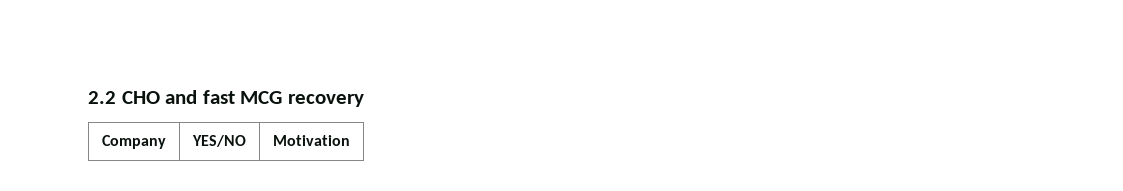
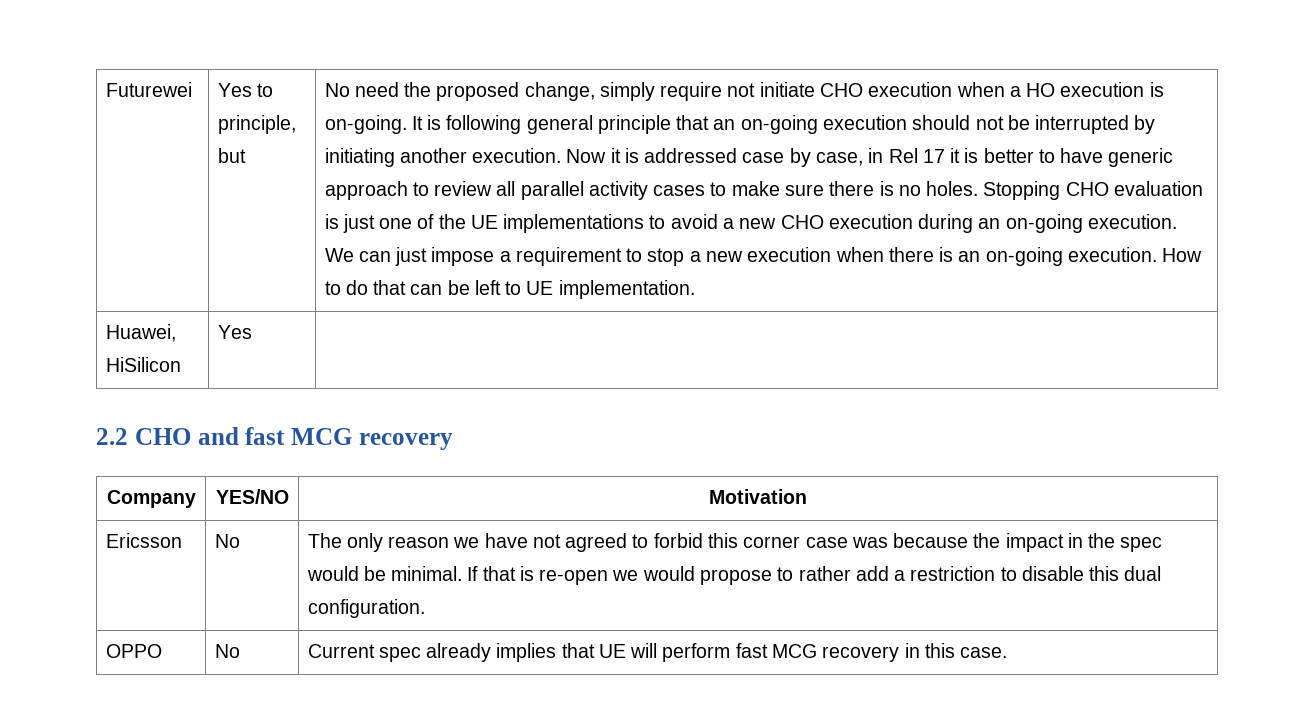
+ Futurewei | Yes to principle, but | No need the proposed change, simply require not initiate CHO execution when a HO execution is on-going. It is following general principle that an on-going execution should not be interrupted by initiating another execution. Now it is addressed case by case, in Rel 17 it is better to have generic approach to review all parallel activity cases to make sure there is no holes. Stopping CHO evaluation is just one of the UE implementations to avoid a new CHO execution during an on-going execution. We can just impose a requirement to stop a new execution when there is an on-going execution. How to do that can be left to UE implementation.
+ Huawei, HiSilicon | Yes |
+ Ericsson | No | The only reason we have not agreed to forbid this corner case was because the impact in the spec would be minimal. If that is re-open we would propose to rather add a restriction to disable this dual configuration.
+ OPPO | No | Current spec already implies that UE will perform fast MCG recovery in this case.

